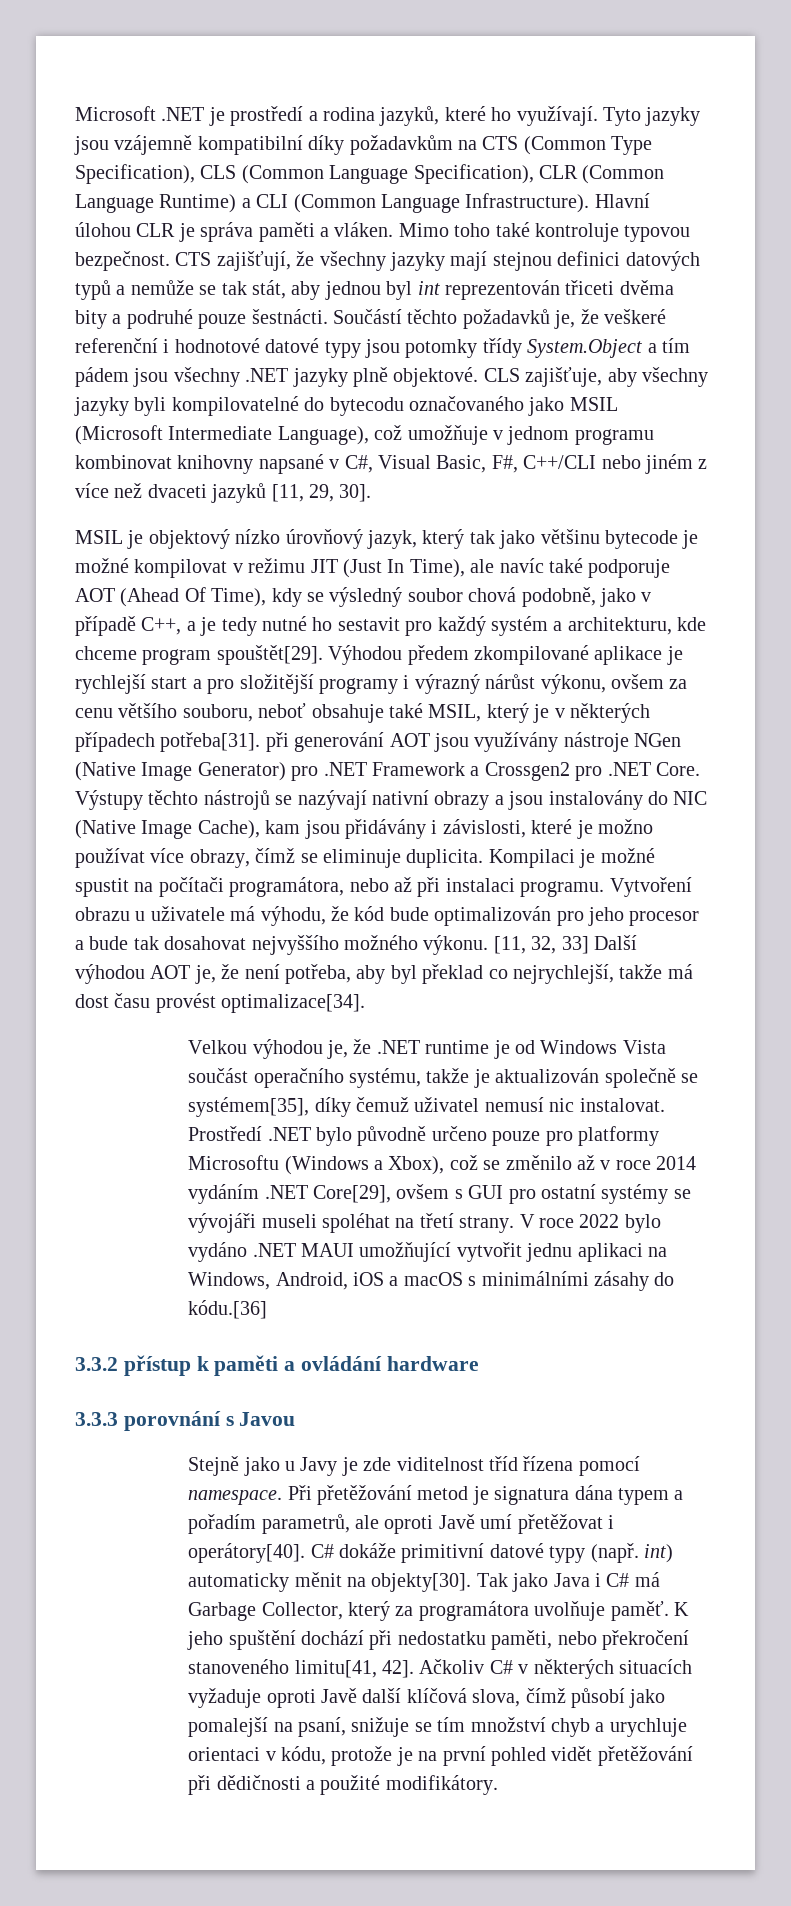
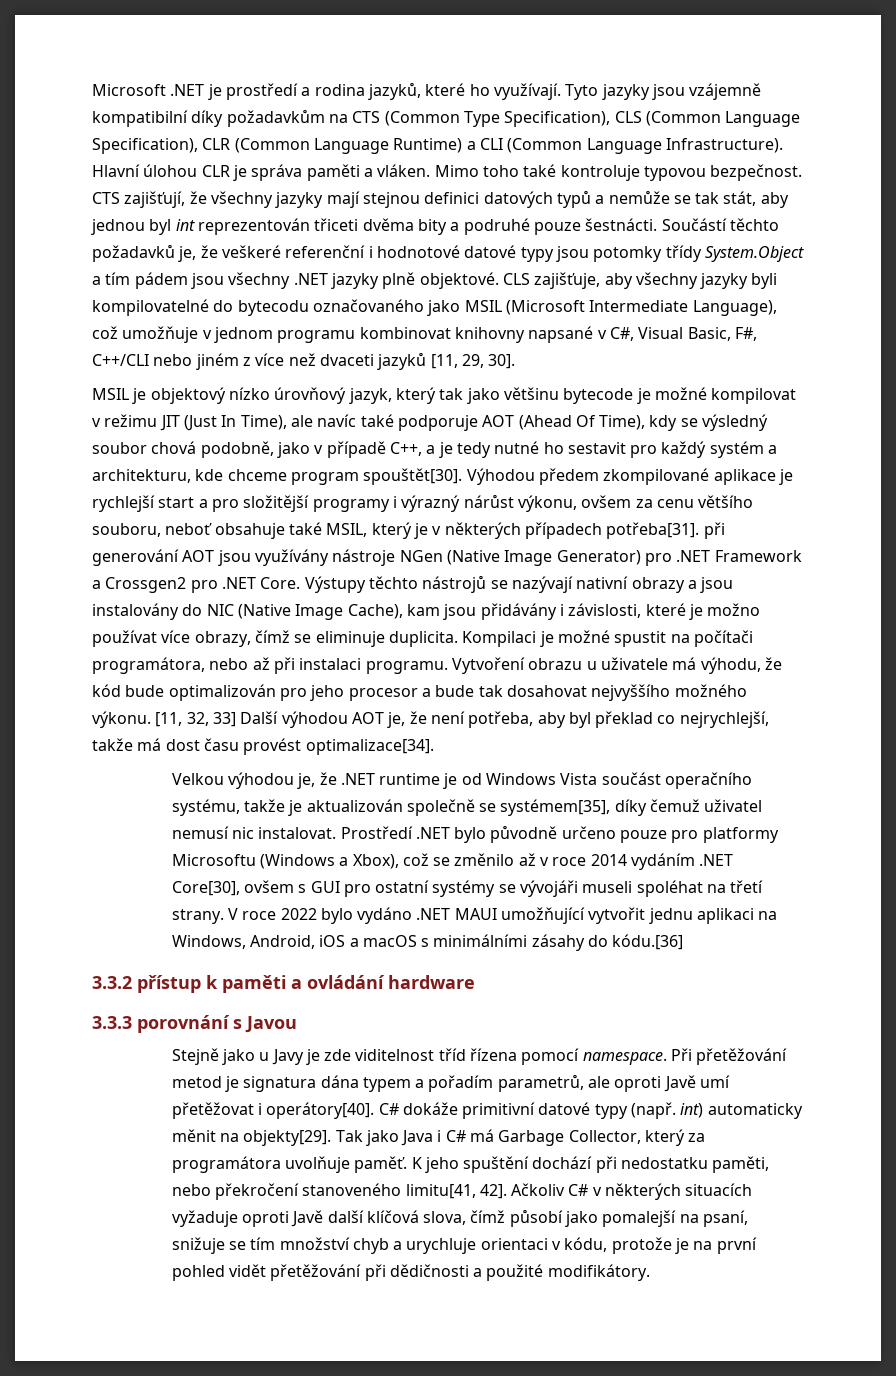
- MSIL je objektový nízko úrovňový jazyk, který tak jako většinu bytecode je možné kompilovat v režimu JIT (Just In Time), ale navíc také podporuje AOT (Ahead Of Time), kdy se výsledný soubor chová podobně, jako v případě C++, a je tedy nutné ho sestavit pro každý systém a architekturu, kde chceme program spouštět[29].
+ MSIL je objektový nízko úrovňový jazyk, který tak jako většinu bytecode je možné kompilovat v režimu JIT (Just In Time), ale navíc také podporuje AOT (Ahead Of Time), kdy se výsledný soubor chová podobně, jako v případě C++, a je tedy nutné ho sestavit pro každý systém a architekturu, kde chceme program spouštět[30].
- Prostředí .NET bylo původně určeno pouze pro platformy Microsoftu (Windows a Xbox), což se změnilo až v roce 2014 vydáním .NET Core[29], ovšem s GUI pro ostatní systémy se vývojáři museli spoléhat na třetí strany.
+ Prostředí .NET bylo původně určeno pouze pro platformy Microsoftu (Windows a Xbox), což se změnilo až v roce 2014 vydáním .NET Core[30], ovšem s GUI pro ostatní systémy se vývojáři museli spoléhat na třetí strany.
- C# dokáže primitivní datové typy (např. int) automaticky měnit na objekty[30].
+ C# dokáže primitivní datové typy (např. int) automaticky měnit na objekty[29].

